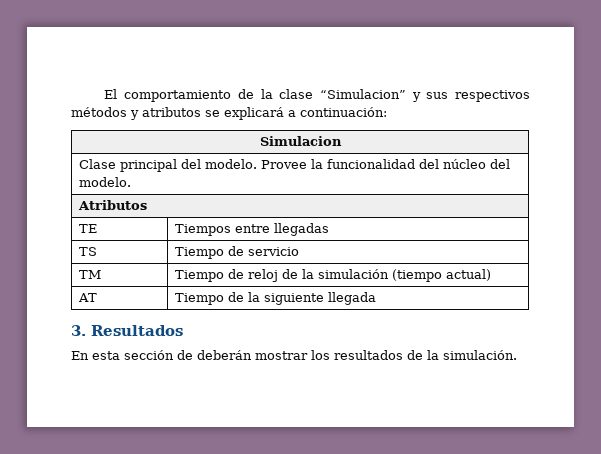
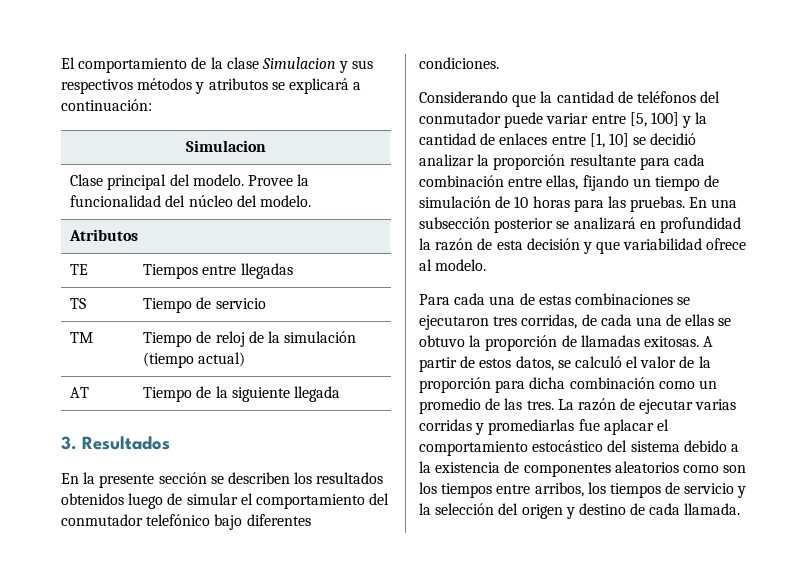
- El comportamiento de la clase “Simulacion” y sus respectivos métodos y atributos se explicará a continuación:
+ El comportamiento de la clase Simulacion y sus respectivos métodos y atributos se explicará a continuación:
- En esta sección de deberán mostrar los resultados de la simulación.
+ En la presente sección se describen los resultados obtenidos luego de simular el comportamiento del conmutador telefónico bajo diferentes condiciones.
+ Considerando que la cantidad de teléfonos del conmutador puede variar entre [5, 100] y la cantidad de enlaces entre [1, 10] se decidió analizar la proporción resultante para cada combinación entre ellas, fijando un tiempo de simulación de 10 horas para las pruebas. En una subsección posterior se analizará en profundidad la razón de esta decisión y que variabilidad ofrece al modelo.
+ Para cada una de estas combinaciones se ejecutaron tres corridas, de cada una de ellas se obtuvo la proporción de llamadas exitosas. A partir de estos datos, se calculó el valor de la proporción para dicha combinación como un promedio de las tres. La razón de ejecutar varias corridas y promediarlas fue aplacar el comportamiento estocástico del sistema debido a la existencia de componentes aleatorios como son los tiempos entre arribos, los tiempos de servicio y la selección del origen y destino de cada llamada.

